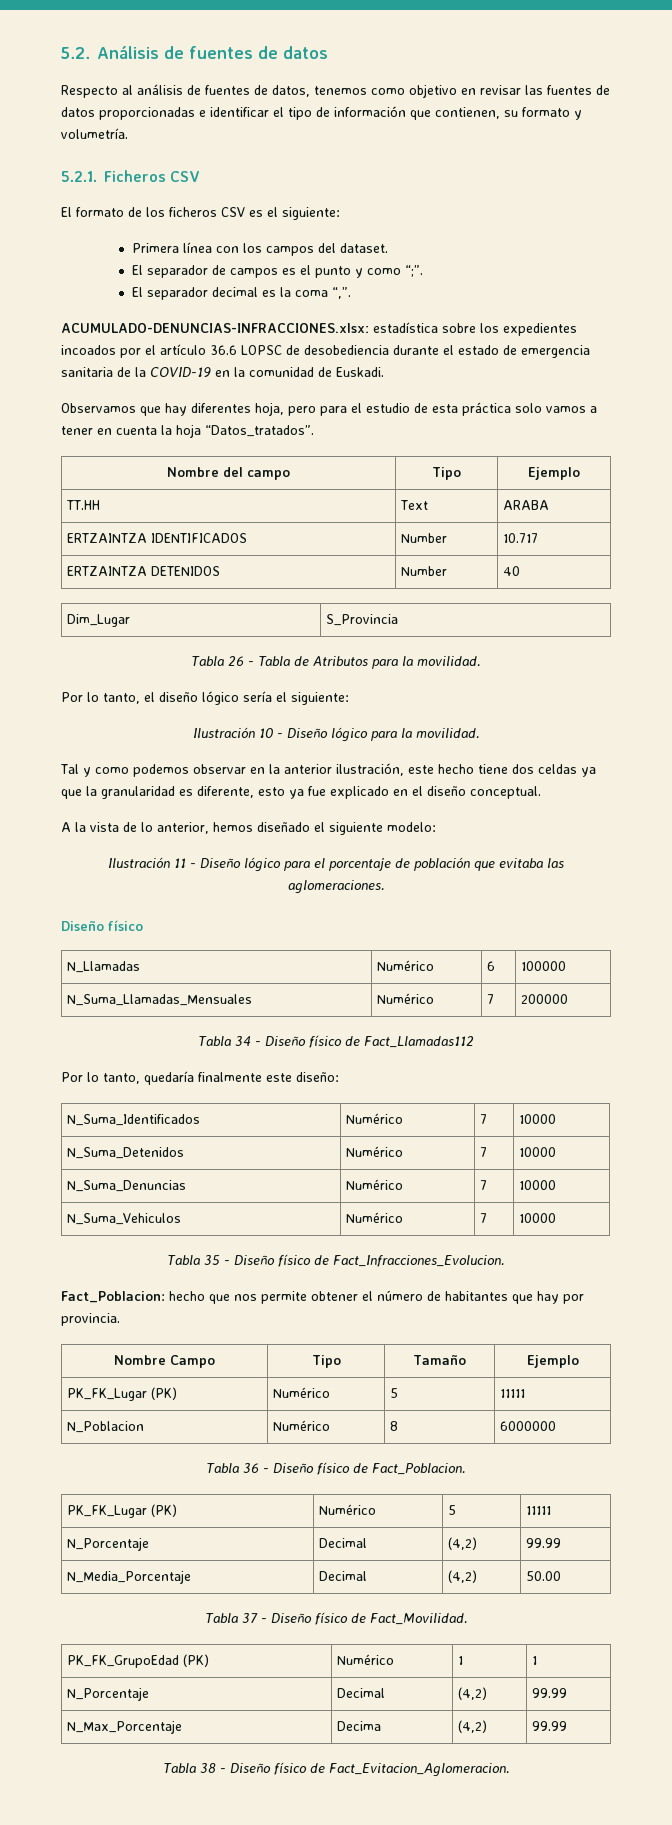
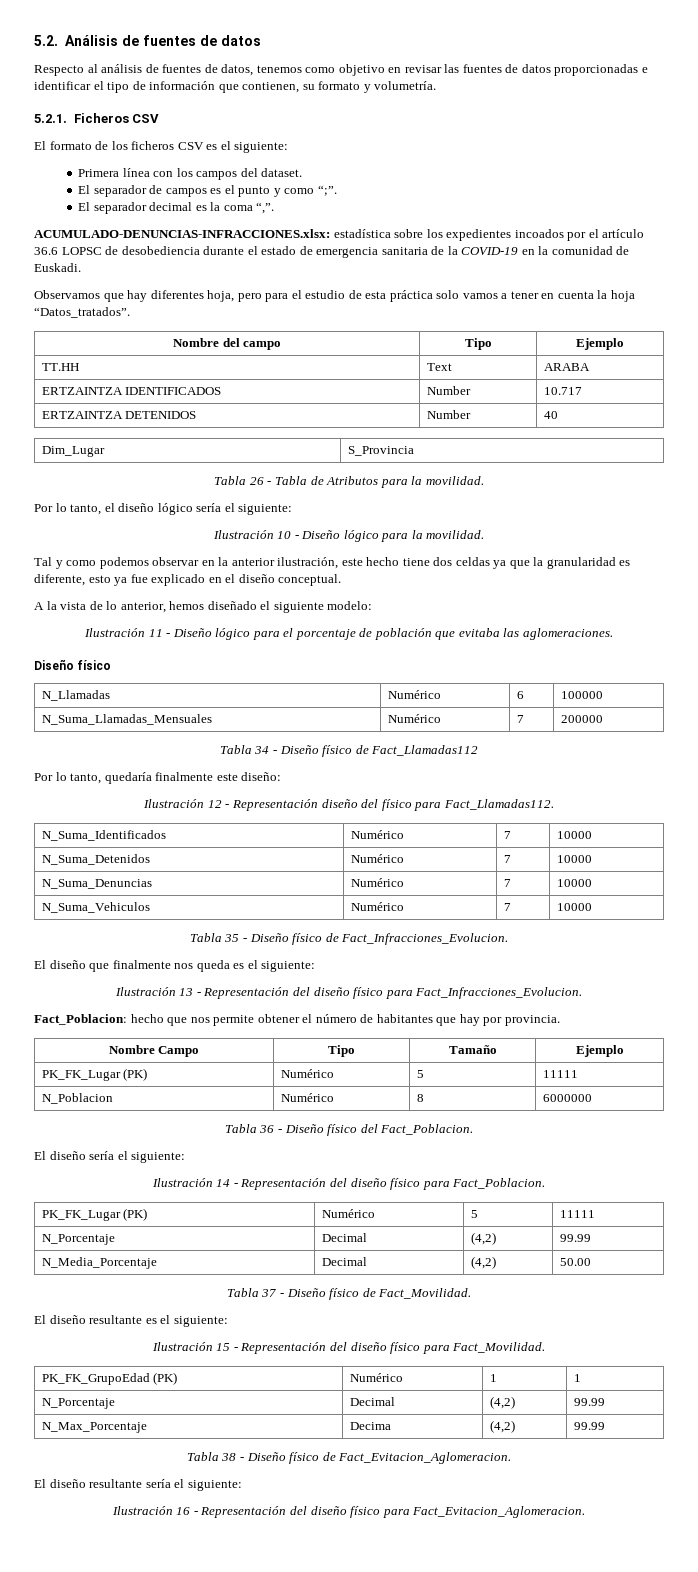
+ Ilustración 12 - Representación diseño del físico para Fact_Llamadas112.
+ El diseño que finalmente nos queda es el siguiente:
+ Ilustración 13 - Representación del diseño físico para Fact_Infracciones_Evolucion.
- Tabla 36 - Diseño físico de Fact_Poblacion.
+ Tabla 36 - Diseño físico del Fact_Poblacion.
+ El diseño sería el siguiente:
+ Ilustración 14 - Representación del diseño físico para Fact_Poblacion.
+ El diseño resultante es el siguiente:
+ Ilustración 15 - Representación del diseño físico para Fact_Movilidad.
+ El diseño resultante sería el siguiente:
+ Ilustración 16 - Representación del diseño físico para Fact_Evitacion_Aglomeracion.

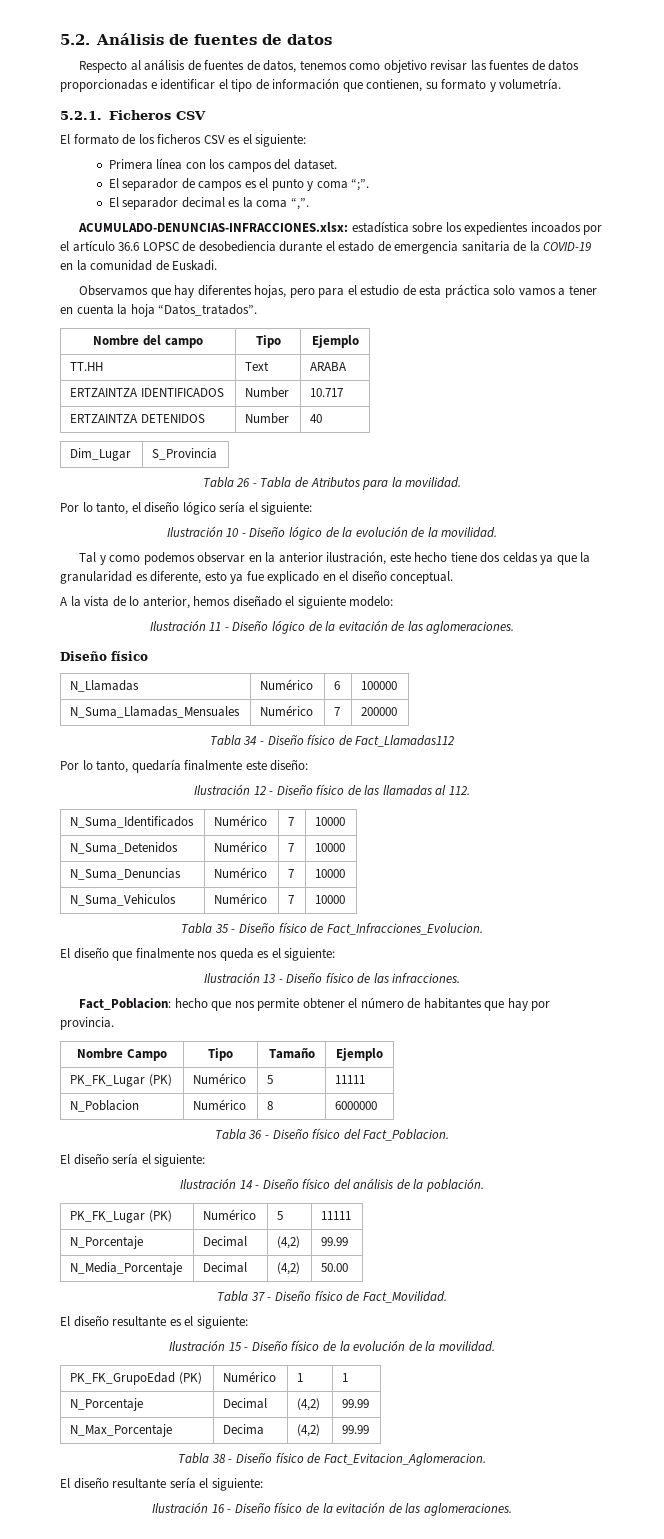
- Respecto al análisis de fuentes de datos, tenemos como objetivo en revisar las fuentes de datos proporcionadas e identificar el tipo de información que contienen, su formato y volumetría.
+ Respecto al análisis de fuentes de datos, tenemos como objetivo revisar las fuentes de datos proporcionadas e identificar el tipo de información que contienen, su formato y volumetría.
- El separador de campos es el punto y como “;”.
+ El separador de campos es el punto y coma “;”.
- Observamos que hay diferentes hoja, pero para el estudio de esta práctica solo vamos a tener en cuenta la hoja “Datos_tratados”.
+ Observamos que hay diferentes hojas, pero para el estudio de esta práctica solo vamos a tener en cuenta la hoja “Datos_tratados”.
- Ilustración 10 - Diseño lógico para la movilidad.
+ Ilustración 10 - Diseño lógico de la evolución de la movilidad.
- Ilustración 11 - Diseño lógico para el porcentaje de población que evitaba las aglomeraciones.
+ Ilustración 11 - Diseño lógico de la evitación de las aglomeraciones.
- Ilustración 12 - Representación diseño del físico para Fact_Llamadas112.
+ Ilustración 12 - Diseño físico de las llamadas al 112.
- Ilustración 13 - Representación del diseño físico para Fact_Infracciones_Evolucion.
+ Ilustración 13 - Diseño físico de las infracciones.
- Ilustración 14 - Representación del diseño físico para Fact_Poblacion.
+ Ilustración 14 - Diseño físico del análisis de la población.
- Ilustración 15 - Representación del diseño físico para Fact_Movilidad.
+ Ilustración 15 - Diseño físico de la evolución de la movilidad.
- Ilustración 16 - Representación del diseño físico para Fact_Evitacion_Aglomeracion.
+ Ilustración 16 - Diseño físico de la evitación de las aglomeraciones.

